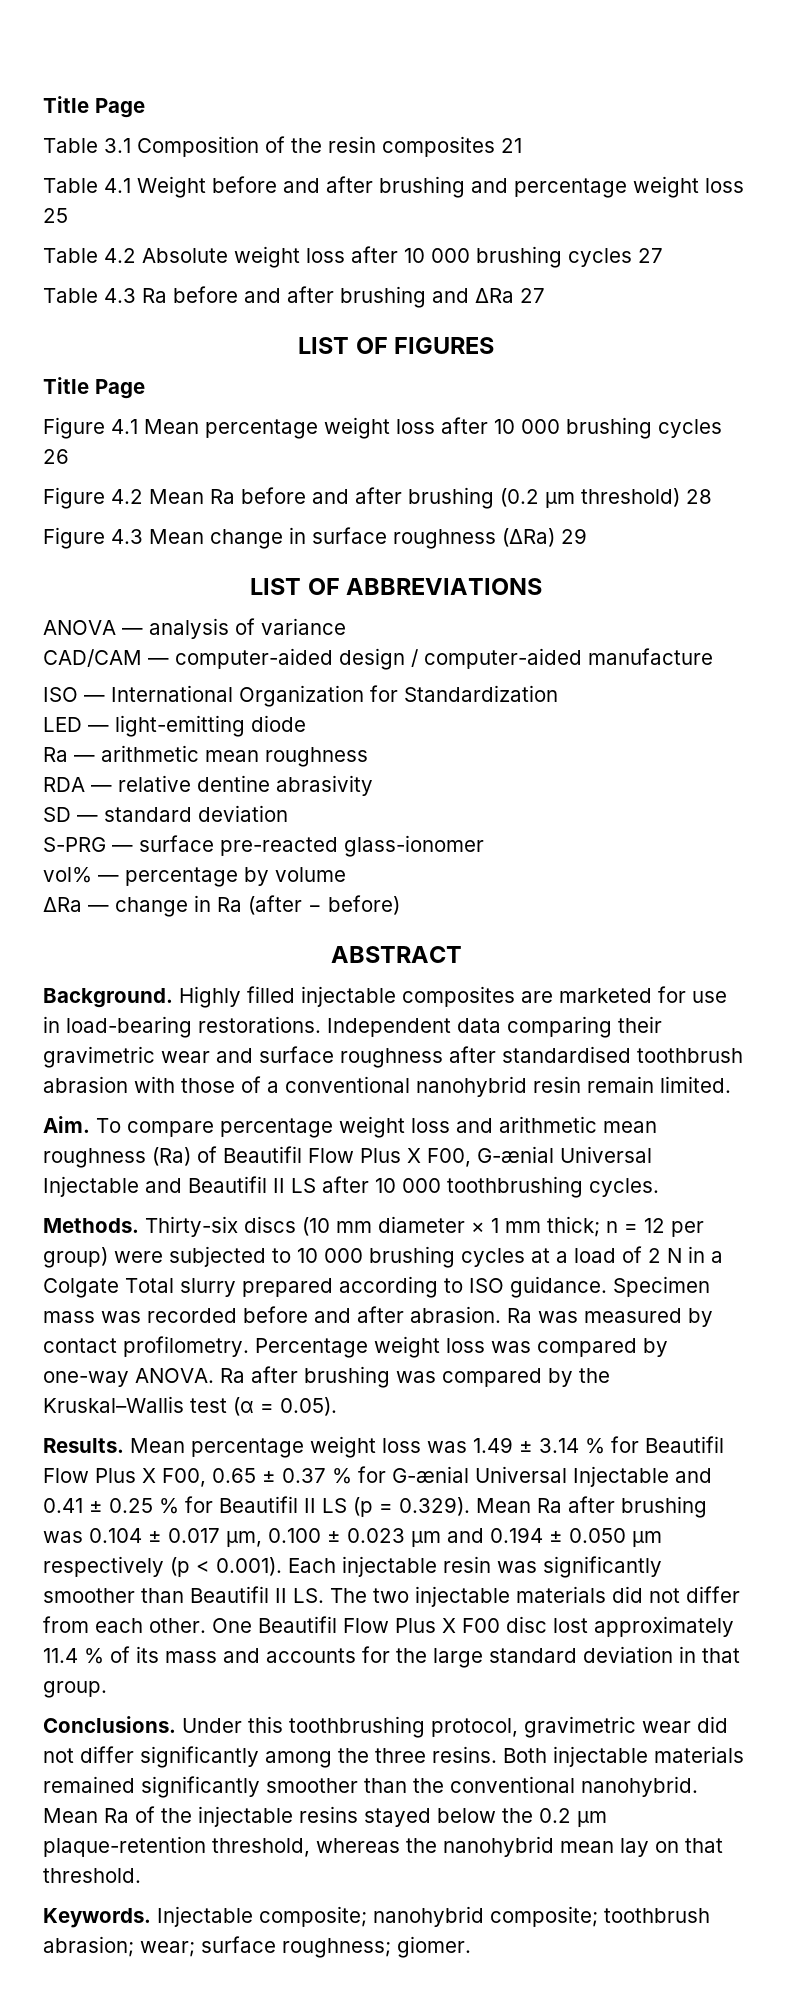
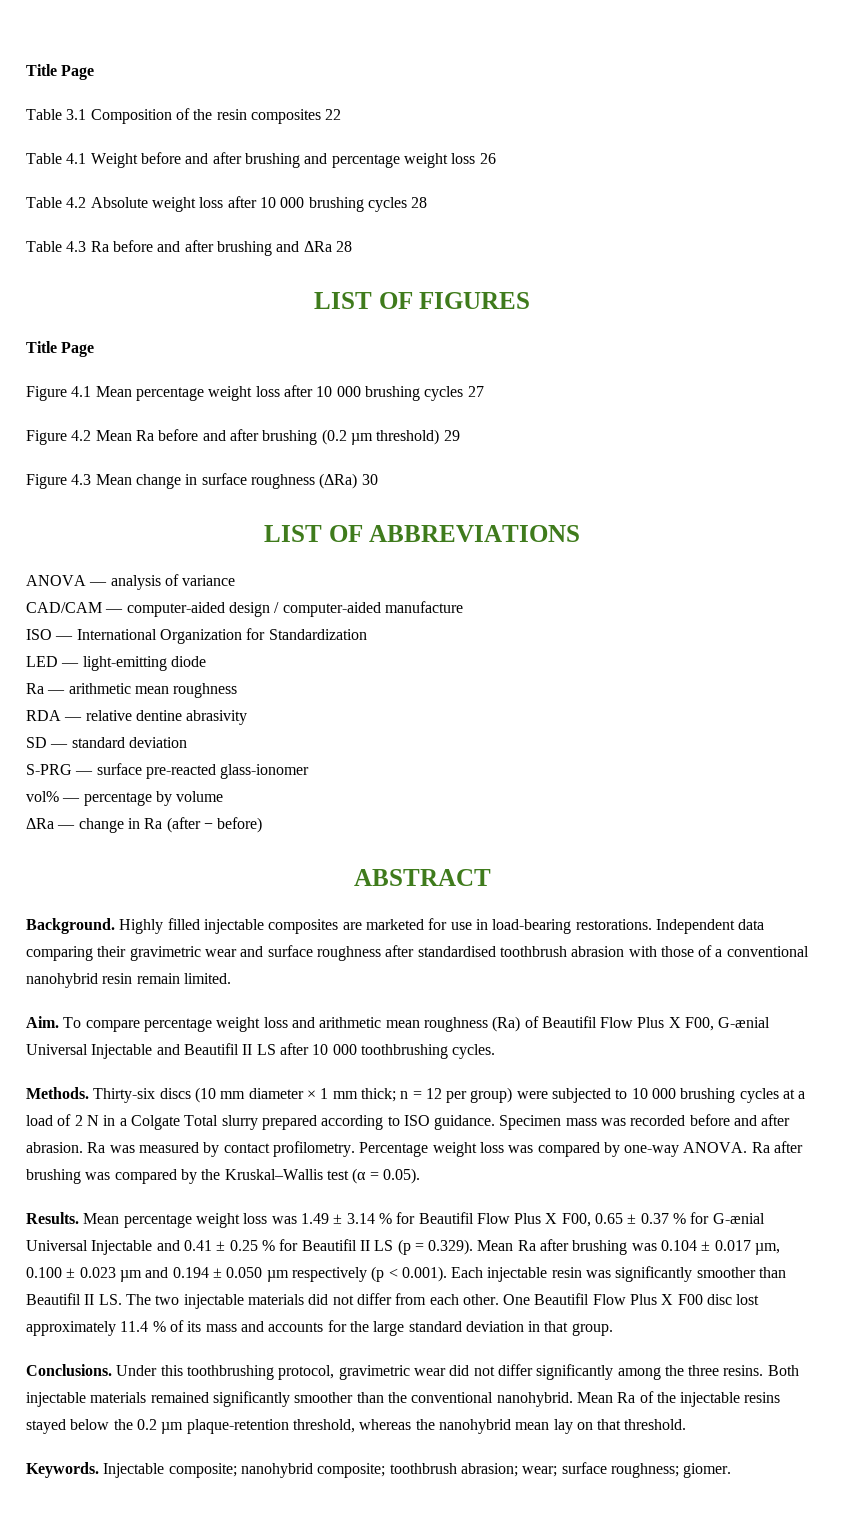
- Table 3.1 Composition of the resin composites 21
+ Table 3.1 Composition of the resin composites 22
- Table 4.1 Weight before and after brushing and percentage weight loss 25
+ Table 4.1 Weight before and after brushing and percentage weight loss 26
- Table 4.2 Absolute weight loss after 10 000 brushing cycles 27
+ Table 4.2 Absolute weight loss after 10 000 brushing cycles 28
- Table 4.3 Ra before and after brushing and ΔRa 27
+ Table 4.3 Ra before and after brushing and ΔRa 28
- Figure 4.1 Mean percentage weight loss after 10 000 brushing cycles 26
+ Figure 4.1 Mean percentage weight loss after 10 000 brushing cycles 27
- Figure 4.2 Mean Ra before and after brushing (0.2 µm threshold) 28
+ Figure 4.2 Mean Ra before and after brushing (0.2 µm threshold) 29
- Figure 4.3 Mean change in surface roughness (ΔRa) 29
+ Figure 4.3 Mean change in surface roughness (ΔRa) 30

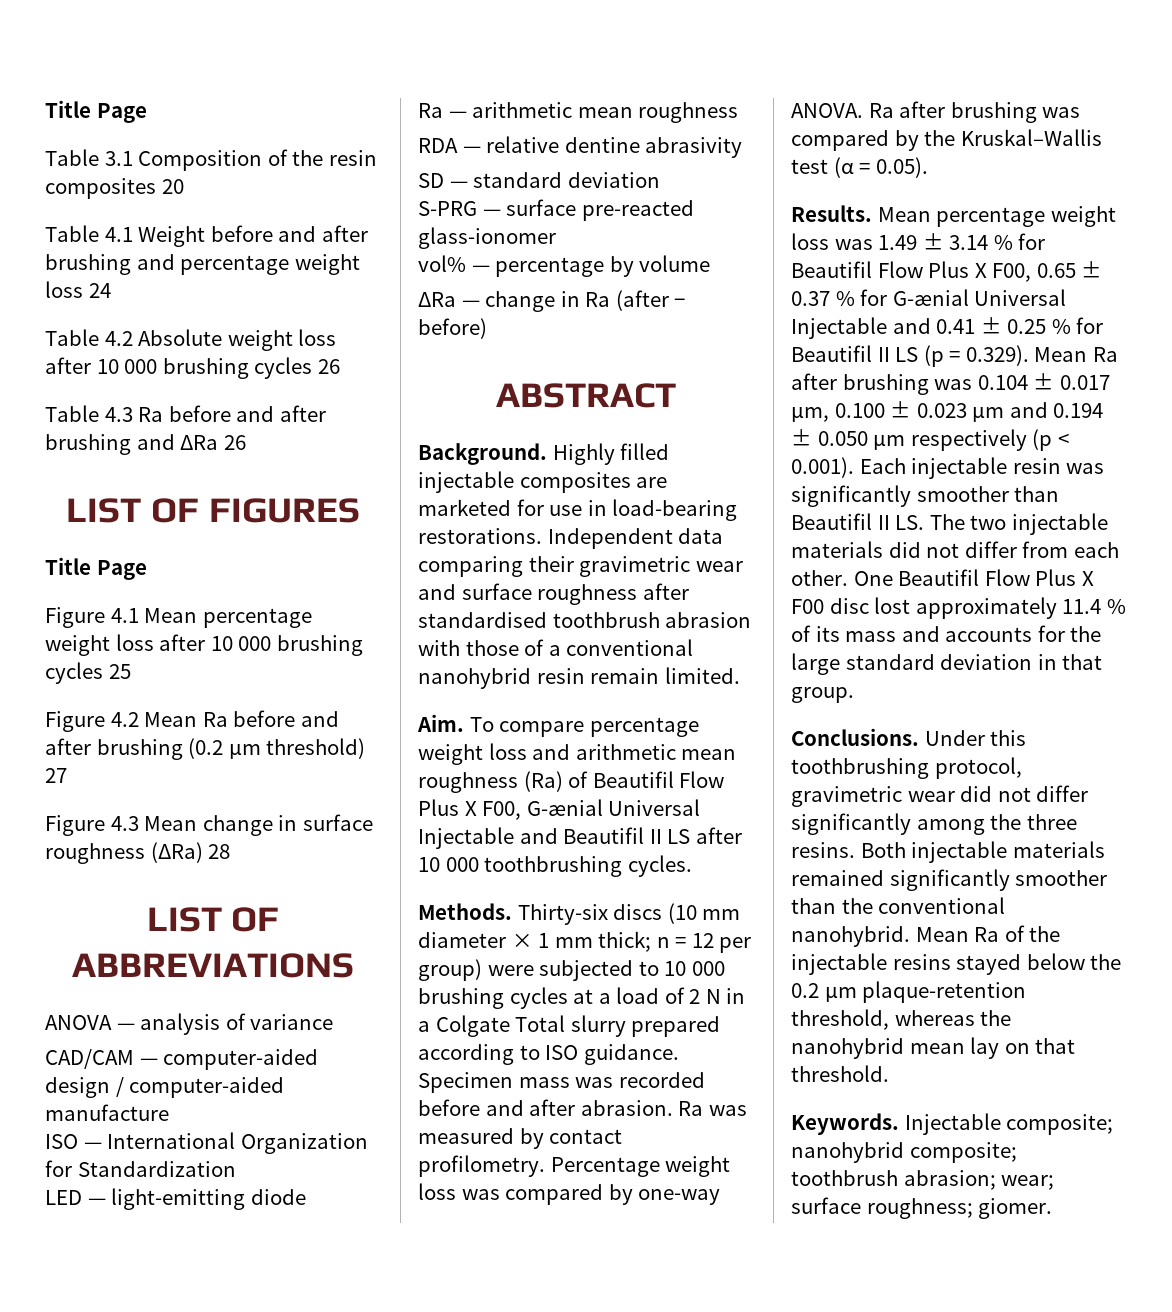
- Table 3.1 Composition of the resin composites 22
+ Table 3.1 Composition of the resin composites 20
- Table 4.1 Weight before and after brushing and percentage weight loss 26
+ Table 4.1 Weight before and after brushing and percentage weight loss 24
- Table 4.2 Absolute weight loss after 10 000 brushing cycles 28
+ Table 4.2 Absolute weight loss after 10 000 brushing cycles 26
- Table 4.3 Ra before and after brushing and ΔRa 28
+ Table 4.3 Ra before and after brushing and ΔRa 26
- Figure 4.1 Mean percentage weight loss after 10 000 brushing cycles 27
+ Figure 4.1 Mean percentage weight loss after 10 000 brushing cycles 25
- Figure 4.2 Mean Ra before and after brushing (0.2 µm threshold) 29
+ Figure 4.2 Mean Ra before and after brushing (0.2 µm threshold) 27
- Figure 4.3 Mean change in surface roughness (ΔRa) 30
+ Figure 4.3 Mean change in surface roughness (ΔRa) 28

